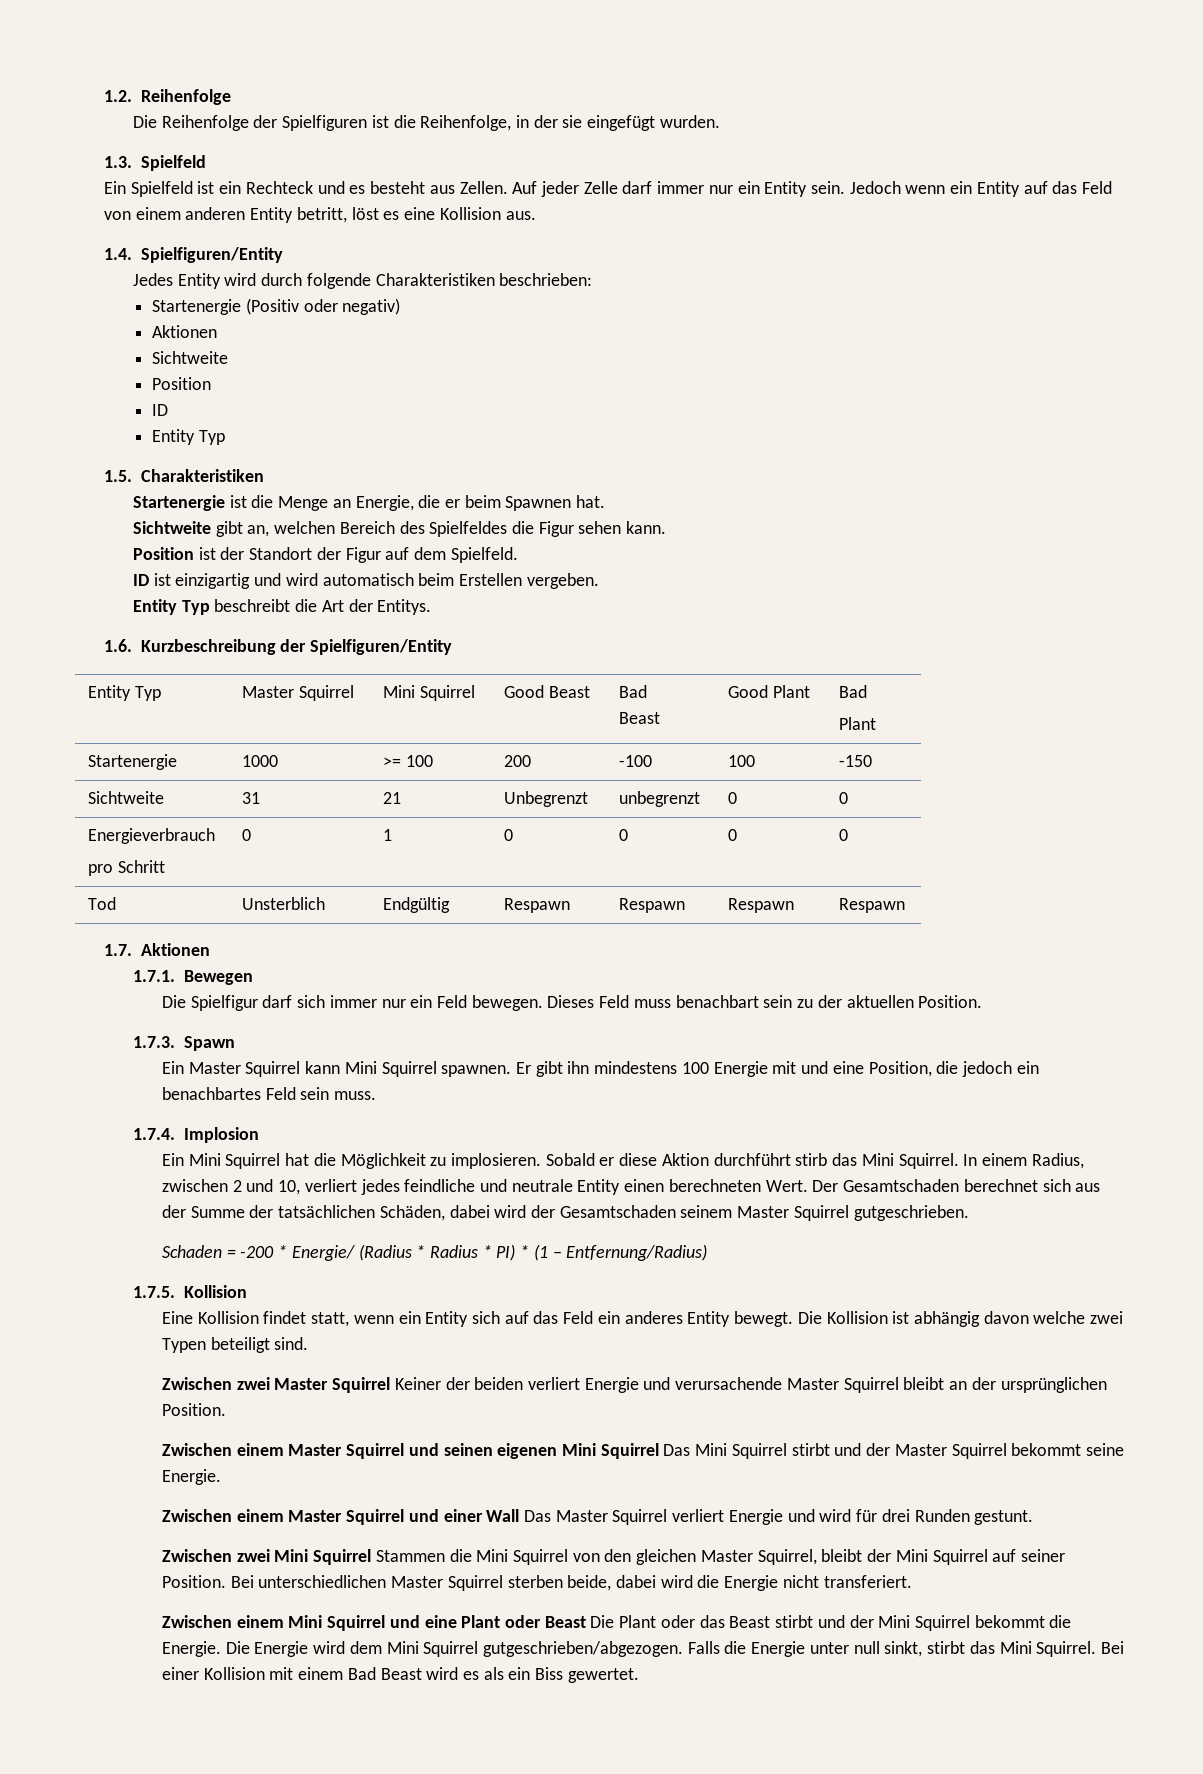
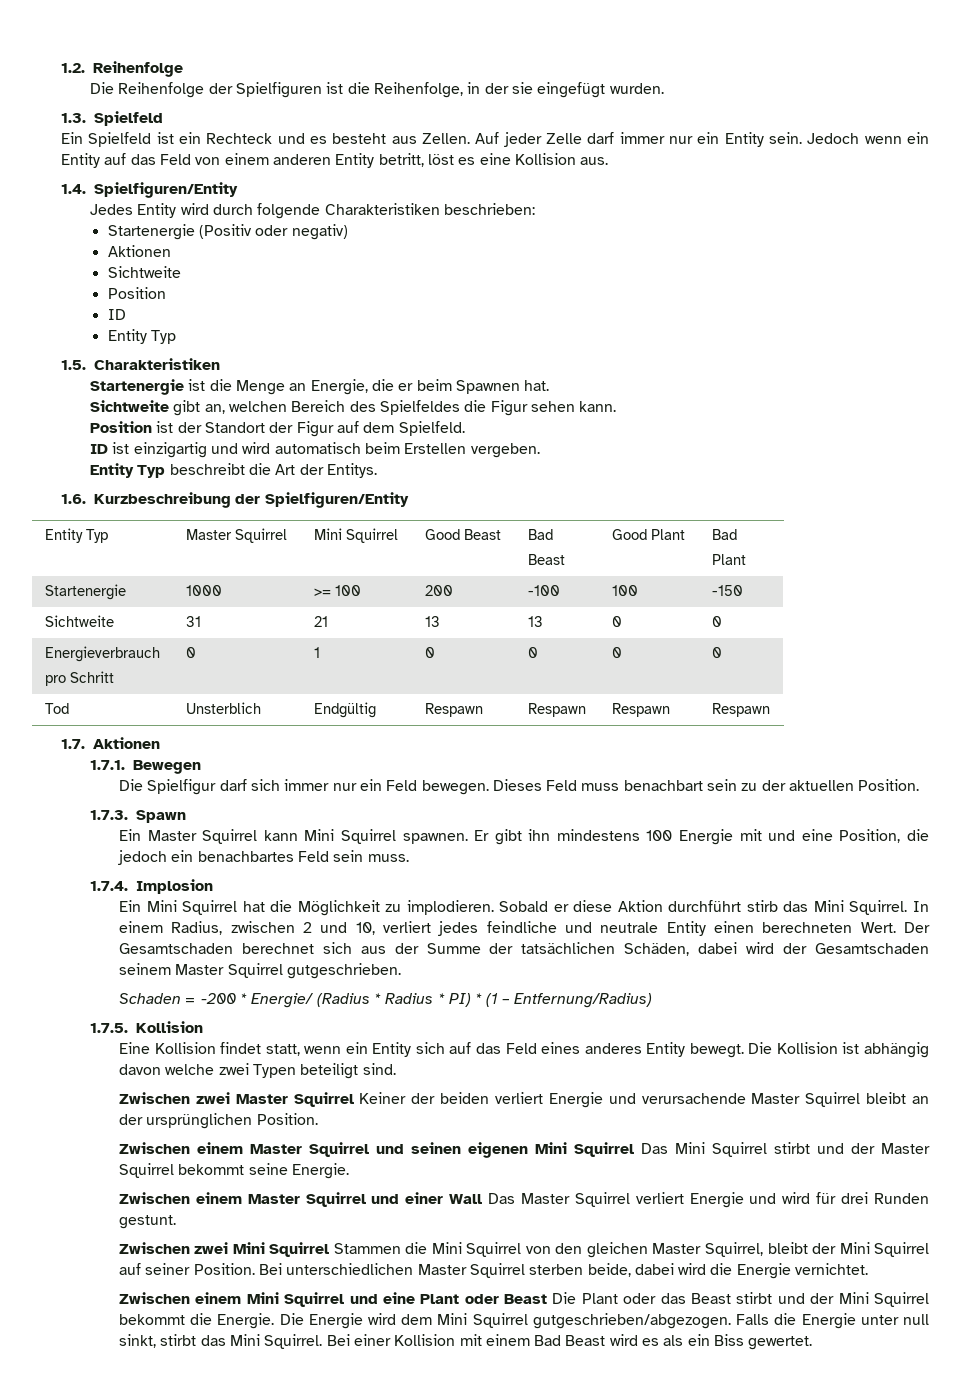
- Sichtweite | 31 | 21 | Unbegrenzt | unbegrenzt | 0 | 0
+ Sichtweite | 31 | 21 | 13 | 13 | 0 | 0
- Ein Mini Squirrel hat die Möglichkeit zu implosieren.
+ Ein Mini Squirrel hat die Möglichkeit zu implodieren.
- Eine Kollision findet statt, wenn ein Entity sich auf das Feld ein anderes Entity bewegt.
+ Eine Kollision findet statt, wenn ein Entity sich auf das Feld eines anderes Entity bewegt.
- Bei unterschiedlichen Master Squirrel sterben beide, dabei wird die Energie nicht transferiert.
+ Bei unterschiedlichen Master Squirrel sterben beide, dabei wird die Energie vernichtet.

